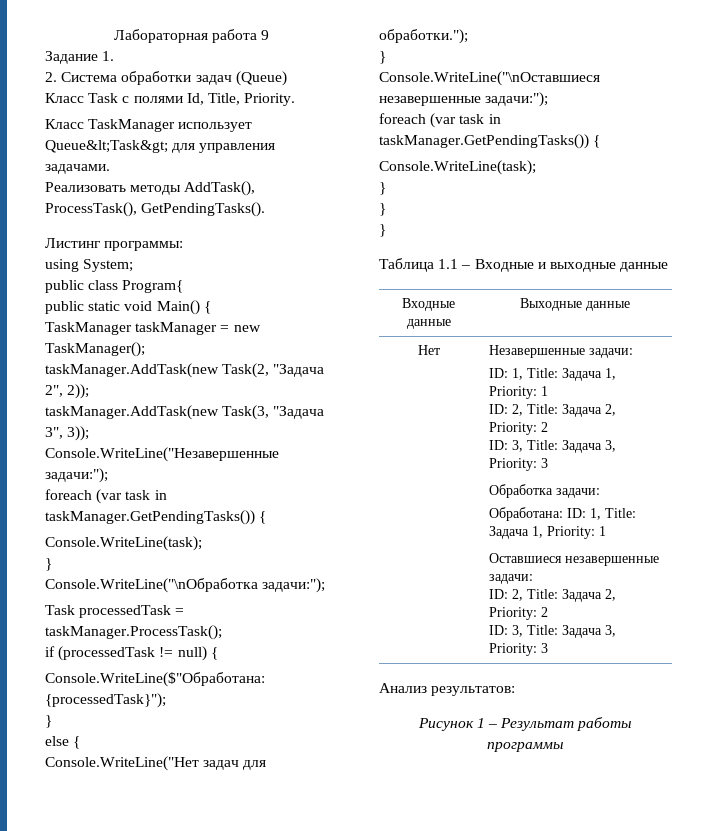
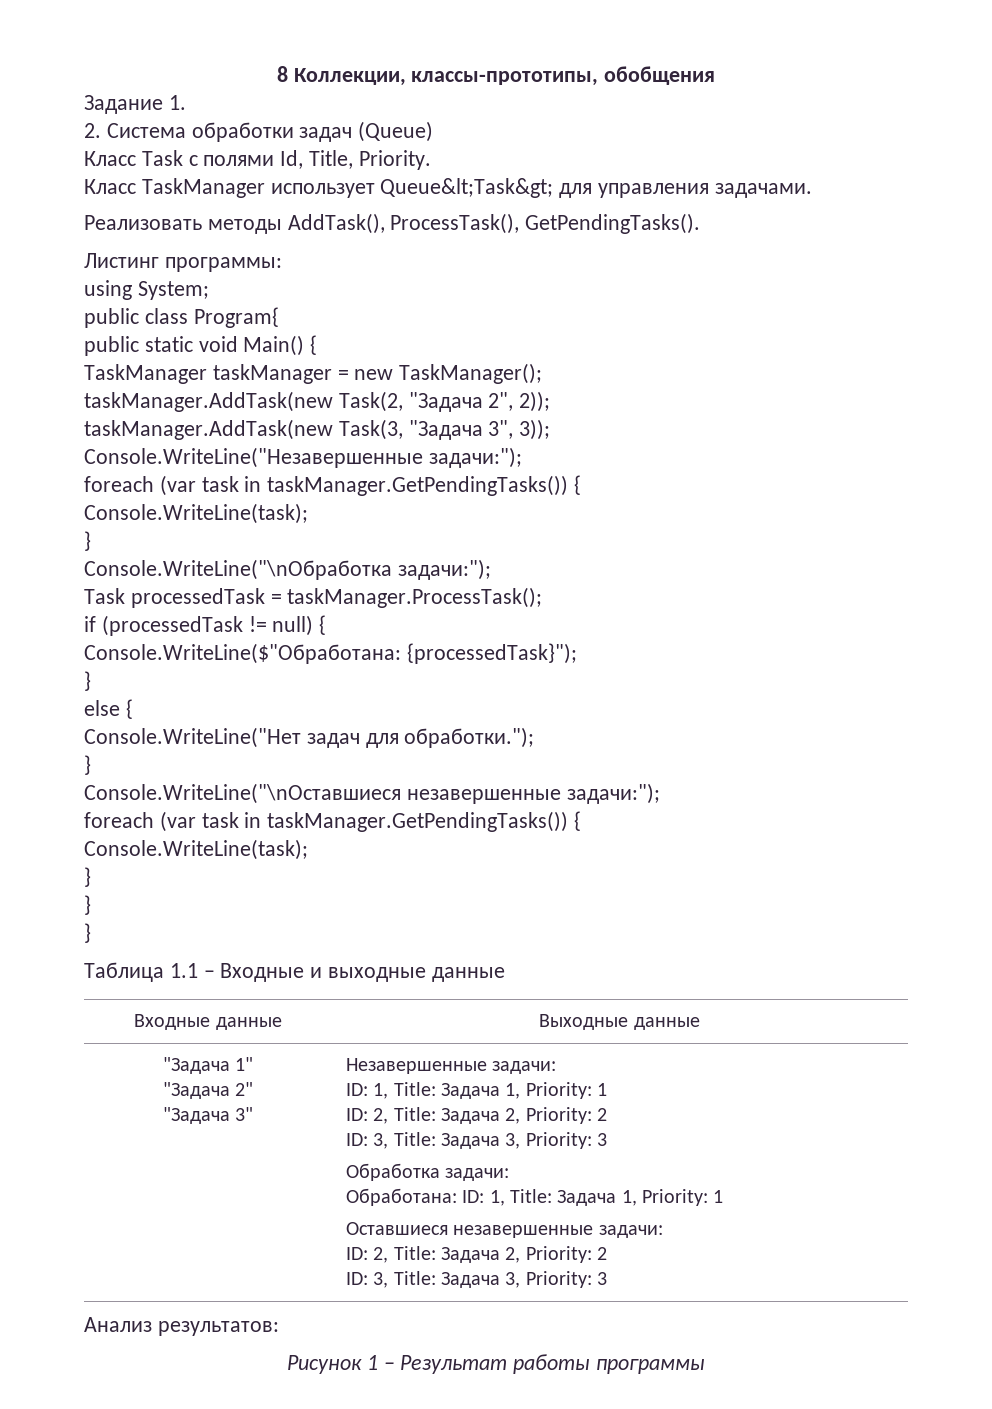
- Лабораторная работа 9
+ 8 Коллекции, классы-прототипы, обобщения
- Нет
+ "Задача 1"
+ "Задача 2"
+ "Задача 3"

